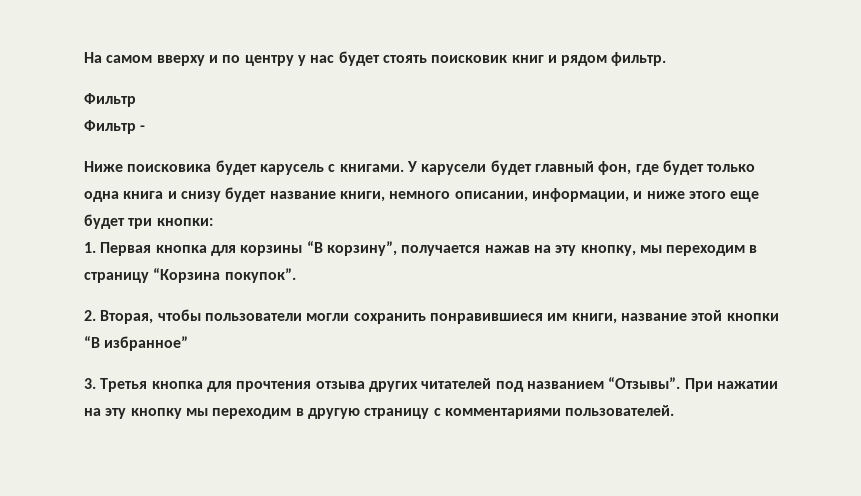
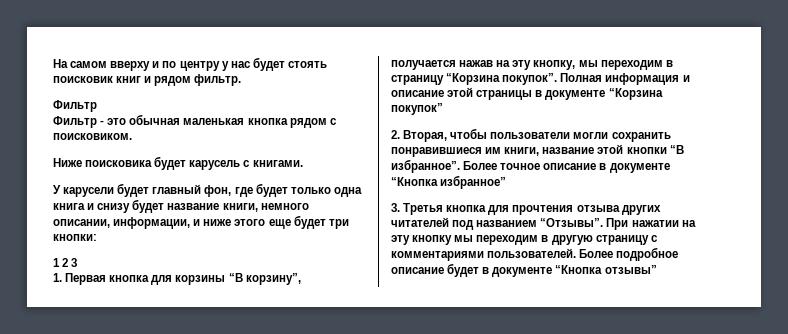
- Фильтр -
+ Фильтр - это обычная маленькая кнопка рядом с поисковиком.
- Ниже поисковика будет карусель с книгами. У карусели будет главный фон, где будет только одна книга и снизу будет название книги, немного описании, информации, и ниже этого еще будет три кнопки:
+ Ниже поисковика будет карусель с книгами.
+ У карусели будет главный фон, где будет только одна книга и снизу будет название книги, немного описании, информации, и ниже этого еще будет три кнопки:
+ 1 2 3
+ Полная информация и описание этой страницы в документе “Корзина покупок”
- 2. Вторая, чтобы пользователи могли сохранить понравившиеся им книги, название этой кнопки “В избранное”
+ 2. Вторая, чтобы пользователи могли сохранить понравившиеся им книги, название этой кнопки “В избранное”. Более точное описание в документе “Кнопка избранное”
+ Более подробное описание будет в документе “Кнопка отзывы”

